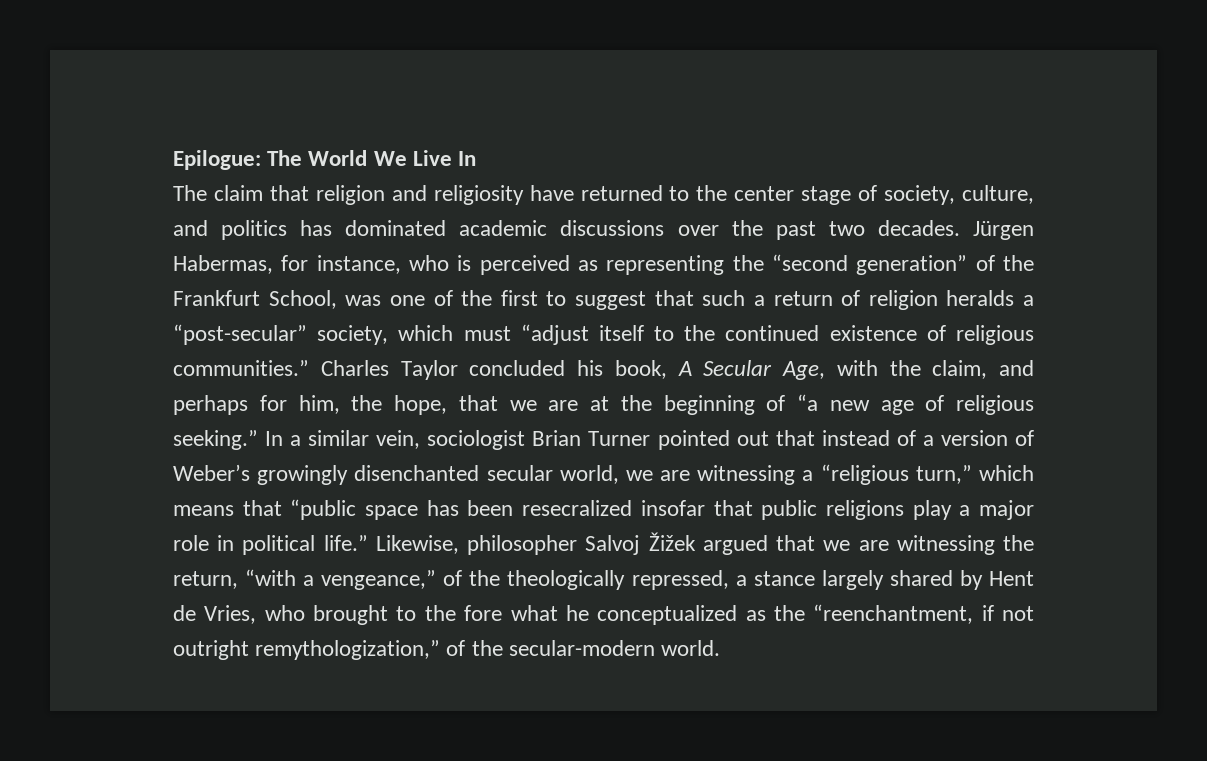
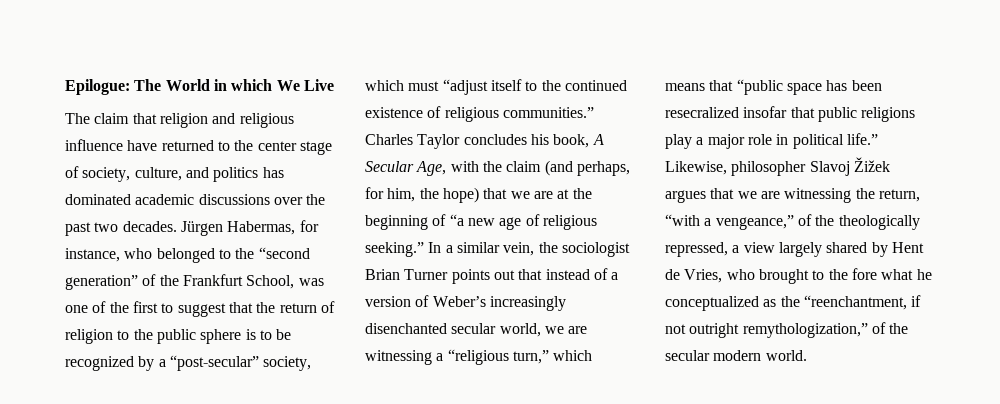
- Epilogue: The World We Live In
+ Epilogue: The World in which We Live
- The claim that religion and religiosity have returned to the center stage of society, culture, and politics has dominated academic discussions over the past two decades.
+ The claim that religion and religious influence have returned to the center stage of society, culture, and politics has dominated academic discussions over the past two decades.
- Jürgen Habermas, for instance, who is perceived as representing the “second generation” of the Frankfurt School, was one of the first to suggest that such a return of religion heralds a “post-secular” society, which must “adjust itself to the continued existence of religious communities.”
+ Jürgen Habermas, for instance, who belonged to the “second generation” of the Frankfurt School, was one of the first to suggest that the return of religion to the public sphere is to be recognized by a “post-secular” society, which must “adjust itself to the continued existence of religious communities.”
- Charles Taylor concluded his book, A Secular Age, with the claim, and perhaps for him, the hope, that we are at the beginning of “a new age of religious seeking.”
+ Charles Taylor concludes his book, A Secular Age, with the claim (and perhaps, for him, the hope) that we are at the beginning of “a new age of religious seeking.”
- In a similar vein, sociologist Brian Turner pointed out that instead of a version of Weber’s growingly disenchanted secular world, we are witnessing a “religious turn,” which means that “public space has been resecralized insofar that public religions play a major role in political life.”
+ In a similar vein, the sociologist Brian Turner points out that instead of a version of Weber’s increasingly disenchanted secular world, we are witnessing a “religious turn,” which means that “public space has been resecralized insofar that public religions play a major role in political life.”
- Likewise, philosopher Salvoj Žižek argued that we are witnessing the return, “with a vengeance,” of the theologically repressed, a stance largely shared by Hent de Vries, who brought to the fore what he conceptualized as the “reenchantment, if not outright remythologization,” of the secular-modern world.
+ Likewise, philosopher Slavoj Žižek argues that we are witnessing the return, “with a vengeance,” of the theologically repressed, a view largely shared by Hent de Vries, who brought to the fore what he conceptualized as the “reenchantment, if not outright remythologization,” of the secular modern world.

